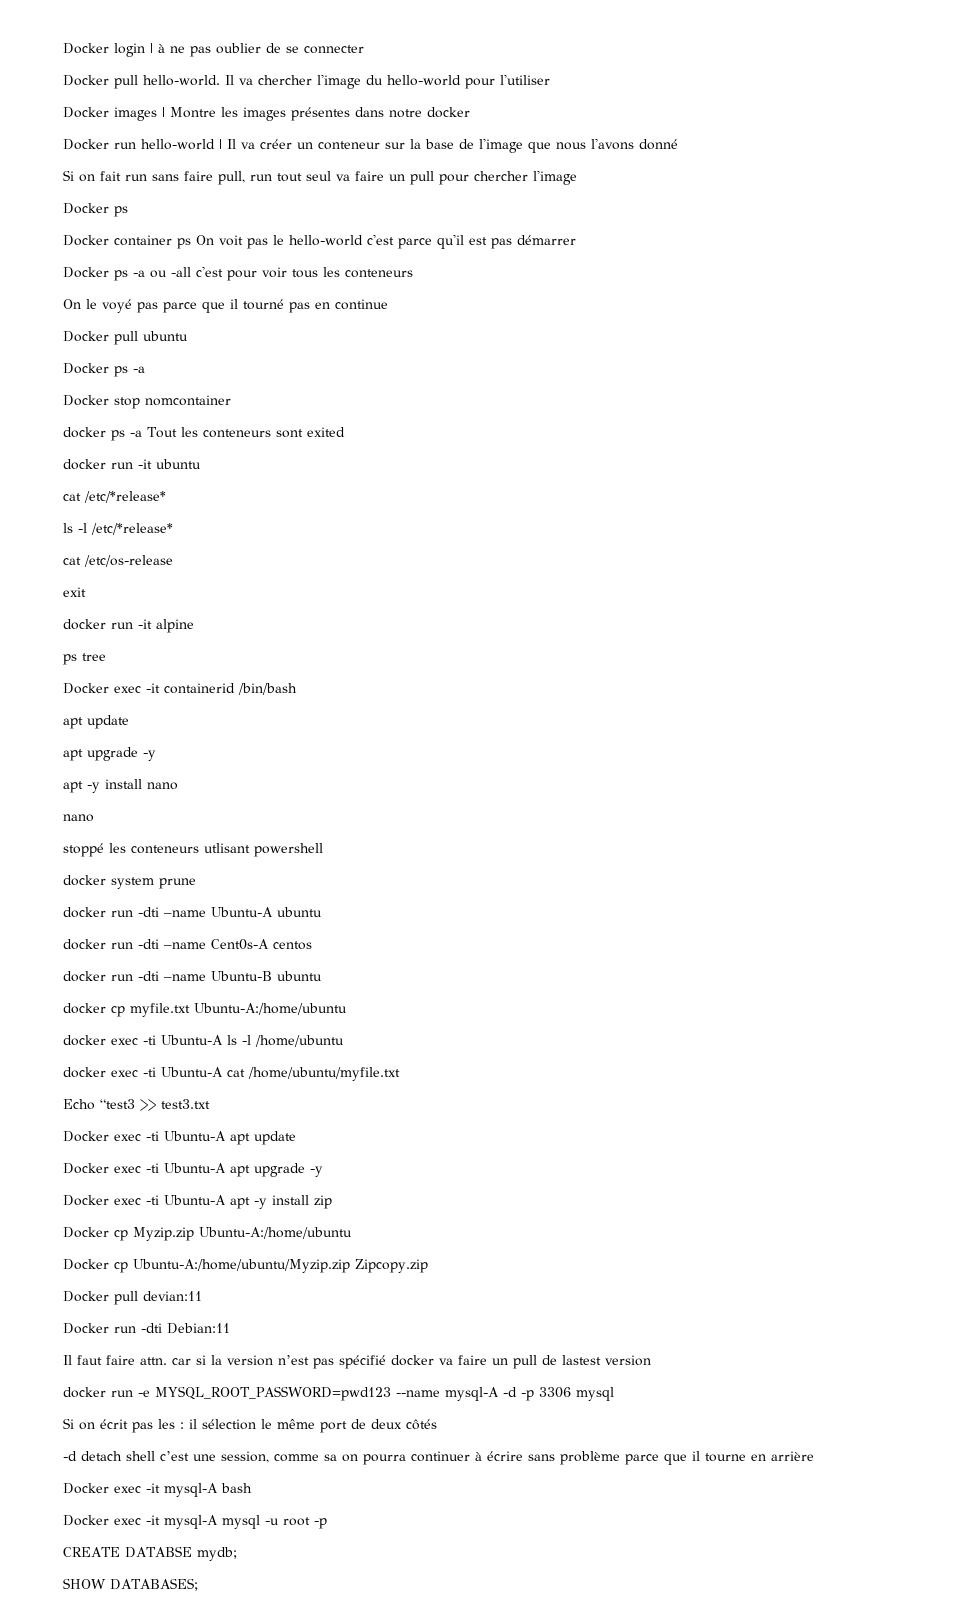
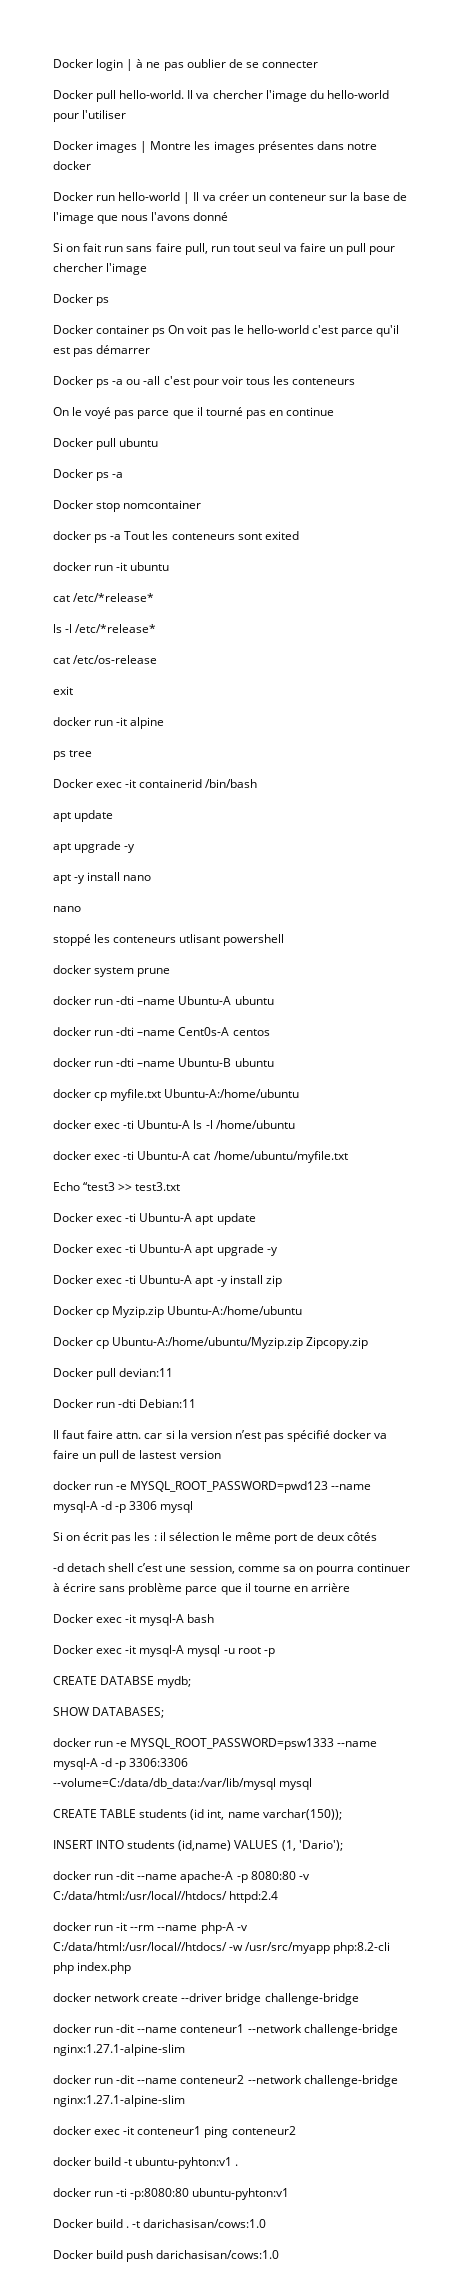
+ docker run -e MYSQL_ROOT_PASSWORD=psw1333 --name mysql-A -d -p 3306:3306 --volume=C:/data/db_data:/var/lib/mysql mysql
+ CREATE TABLE students (id int, name varchar(150));
+ INSERT INTO students (id,name) VALUES (1, 'Dario');
+ docker run -dit --name apache-A -p 8080:80 -v C:/data/html:/usr/local//htdocs/ httpd:2.4
+ docker run -it --rm --name php-A -v C:/data/html:/usr/local//htdocs/ -w /usr/src/myapp php:8.2-cli php index.php
+ docker network create --driver bridge challenge-bridge
+ docker run -dit --name conteneur1 --network challenge-bridge nginx:1.27.1-alpine-slim
+ docker run -dit --name conteneur2 --network challenge-bridge nginx:1.27.1-alpine-slim
+ docker exec -it conteneur1 ping conteneur2
+ docker build -t ubuntu-pyhton:v1 .
+ docker run -ti -p:8080:80 ubuntu-pyhton:v1
+ Docker build . -t darichasisan/cows:1.0
+ Docker build push darichasisan/cows:1.0

